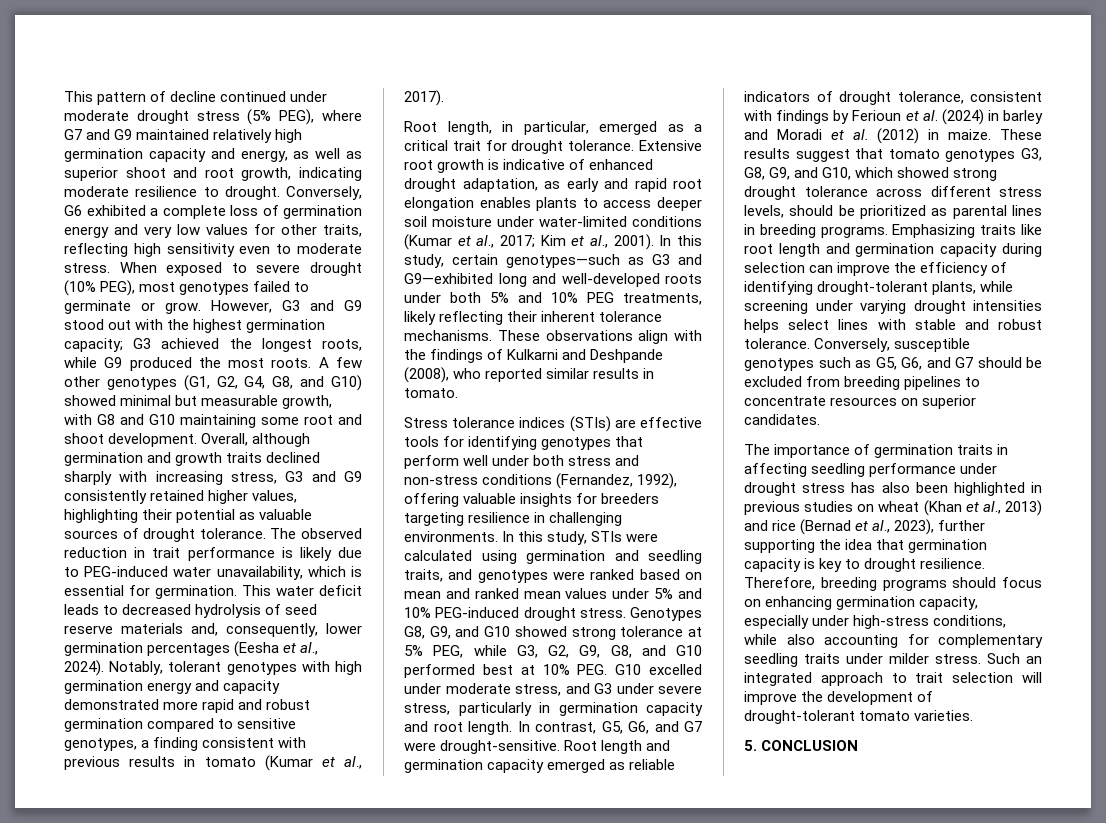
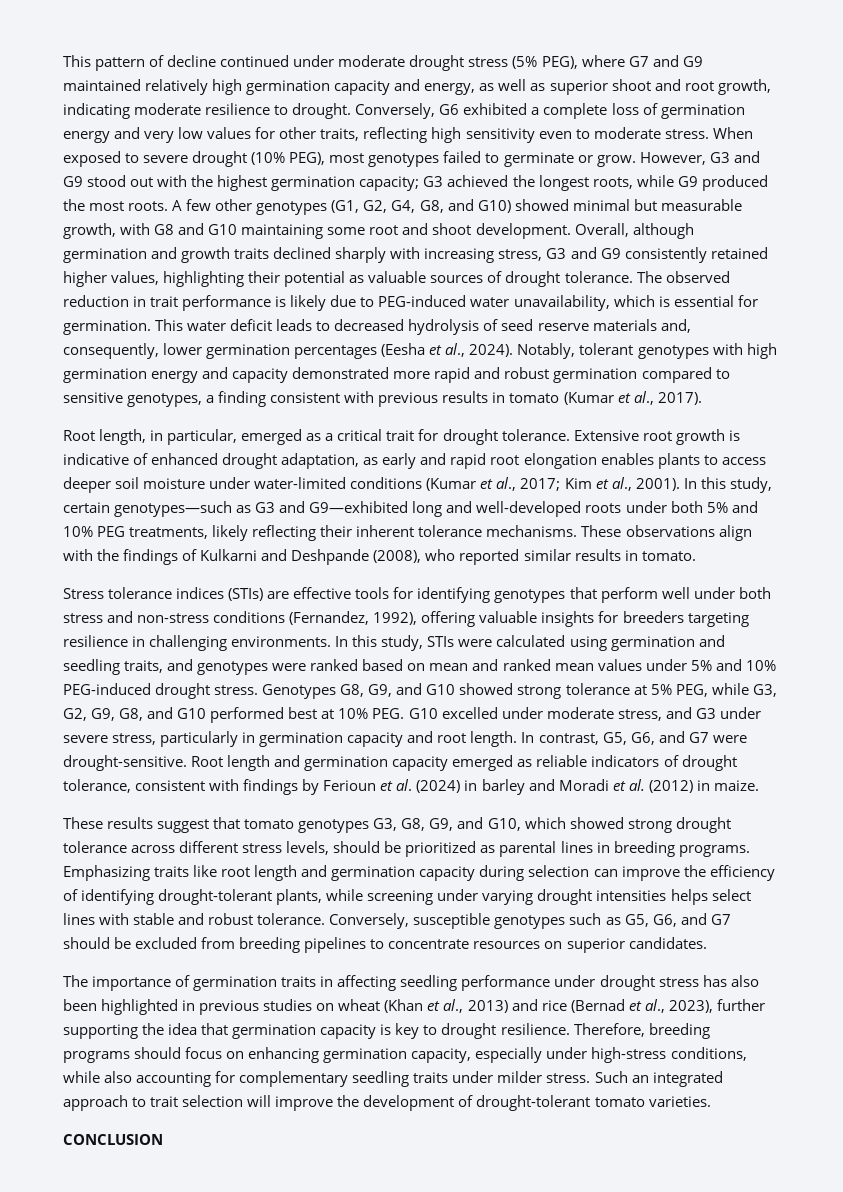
- Root length and germination capacity emerged as reliable indicators of drought tolerance, consistent with findings by Ferioun et al. (2024) in barley and Moradi et al. (2012) in maize. These results suggest that tomato genotypes G3, G8, G9, and G10, which showed strong drought tolerance across different stress levels, should be prioritized as parental lines in breeding programs.
+ Root length and germination capacity emerged as reliable indicators of drought tolerance, consistent with findings by Ferioun et al. (2024) in barley and Moradi et al. (2012) in maize.
+ These results suggest that tomato genotypes G3, G8, G9, and G10, which showed strong drought tolerance across different stress levels, should be prioritized as parental lines in breeding programs.
- 5. CONCLUSION
+ CONCLUSION

